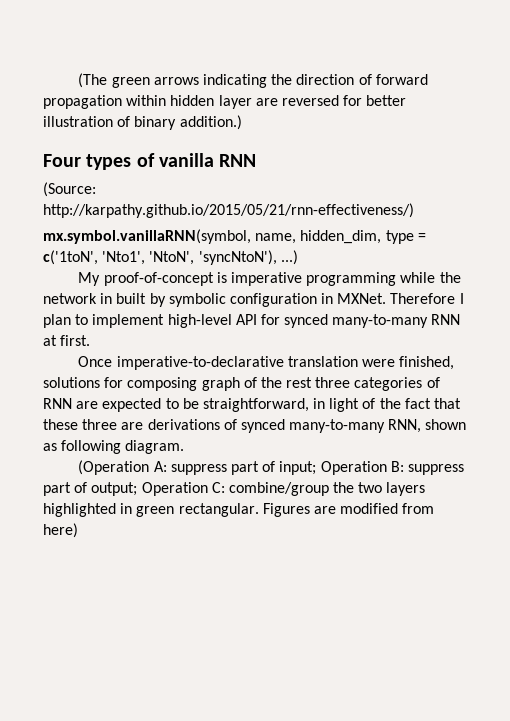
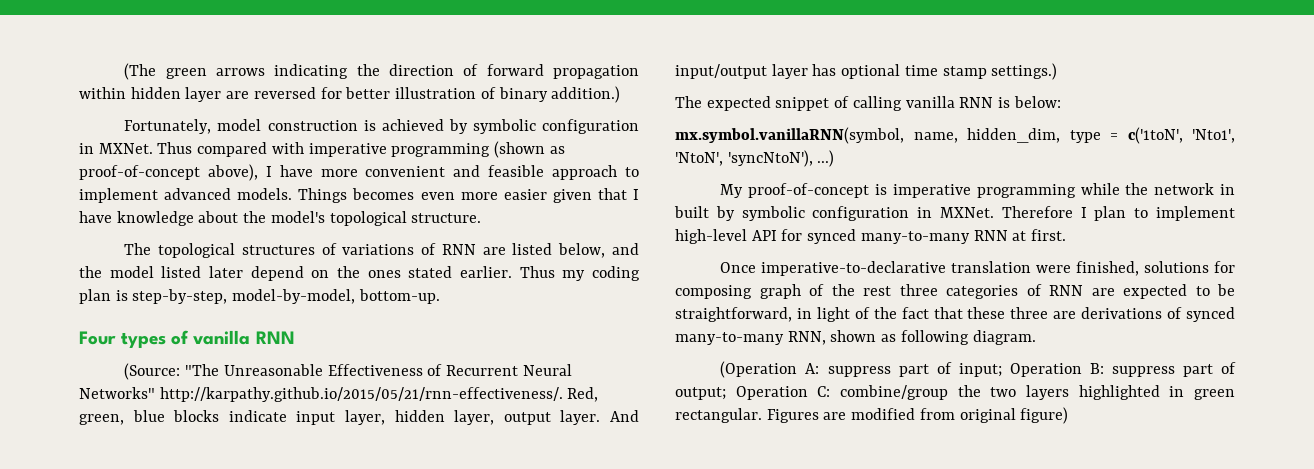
+ Fortunately, model construction is achieved by symbolic configuration in MXNet. Thus compared with imperative programming (shown as proof-of-concept above), I have more convenient and feasible approach to implement advanced models. Things becomes even more easier given that I have knowledge about the model's topological structure.
+ The topological structures of variations of RNN are listed below, and the model listed later depend on the ones stated earlier. Thus my coding plan is step-by-step, model-by-model, bottom-up.
- (Source: http://karpathy.github.io/2015/05/21/rnn-effectiveness/)
+ (Source: "The Unreasonable Effectiveness of Recurrent Neural Networks" http://karpathy.github.io/2015/05/21/rnn-effectiveness/. Red, green, blue blocks indicate input layer, hidden layer, output layer. And input/output layer has optional time stamp settings.)
+ The expected snippet of calling vanilla RNN is below:
- Figures are modified from here)
+ Figures are modified from original figure)

